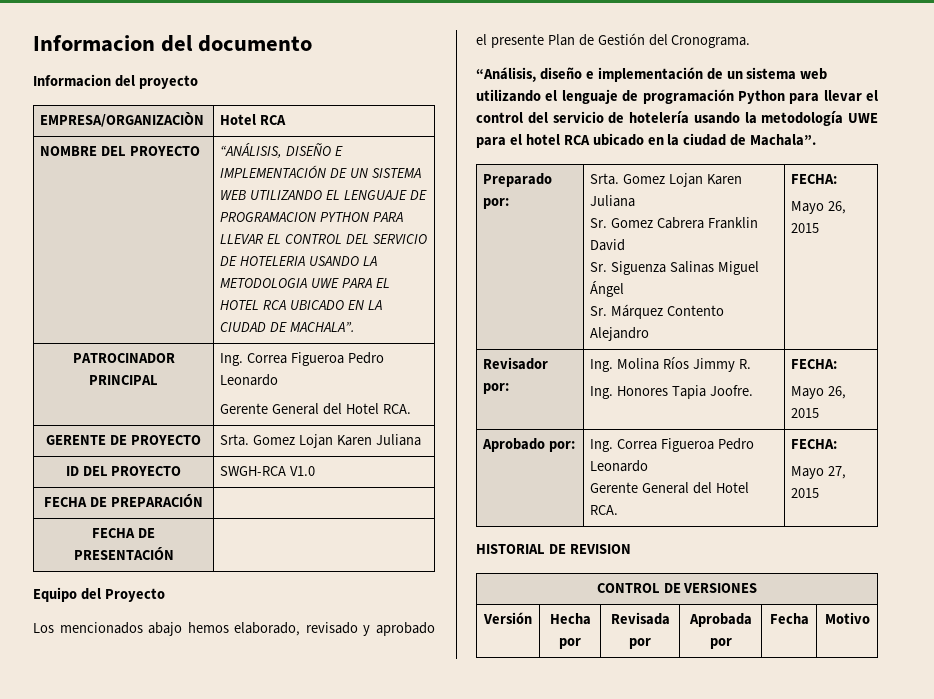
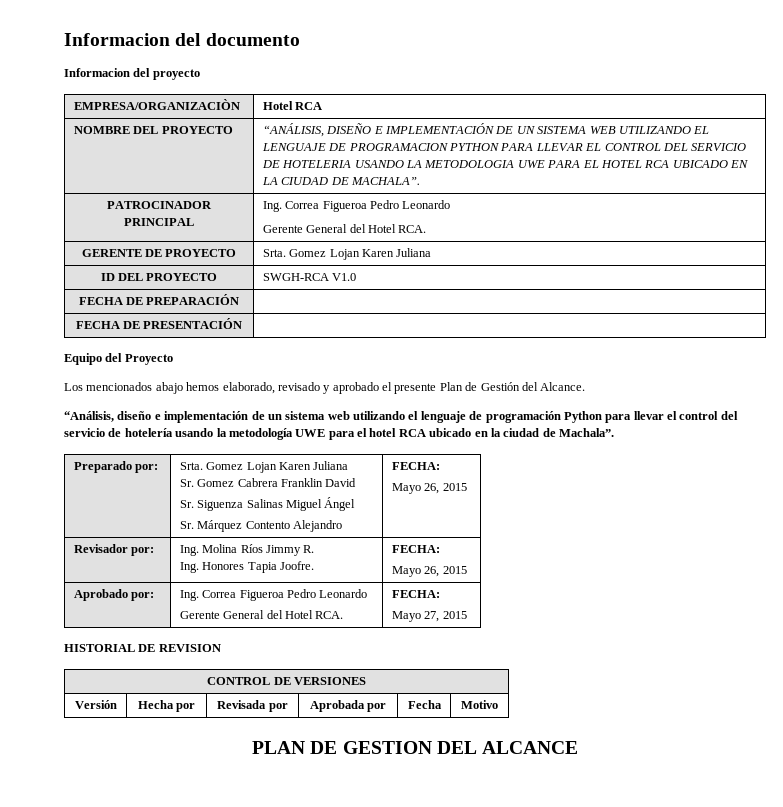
- Los mencionados abajo hemos elaborado, revisado y aprobado el presente Plan de Gestión del Cronograma.
+ Los mencionados abajo hemos elaborado, revisado y aprobado el presente Plan de Gestión del Alcance.
+ PLAN DE GESTION DEL ALCANCE

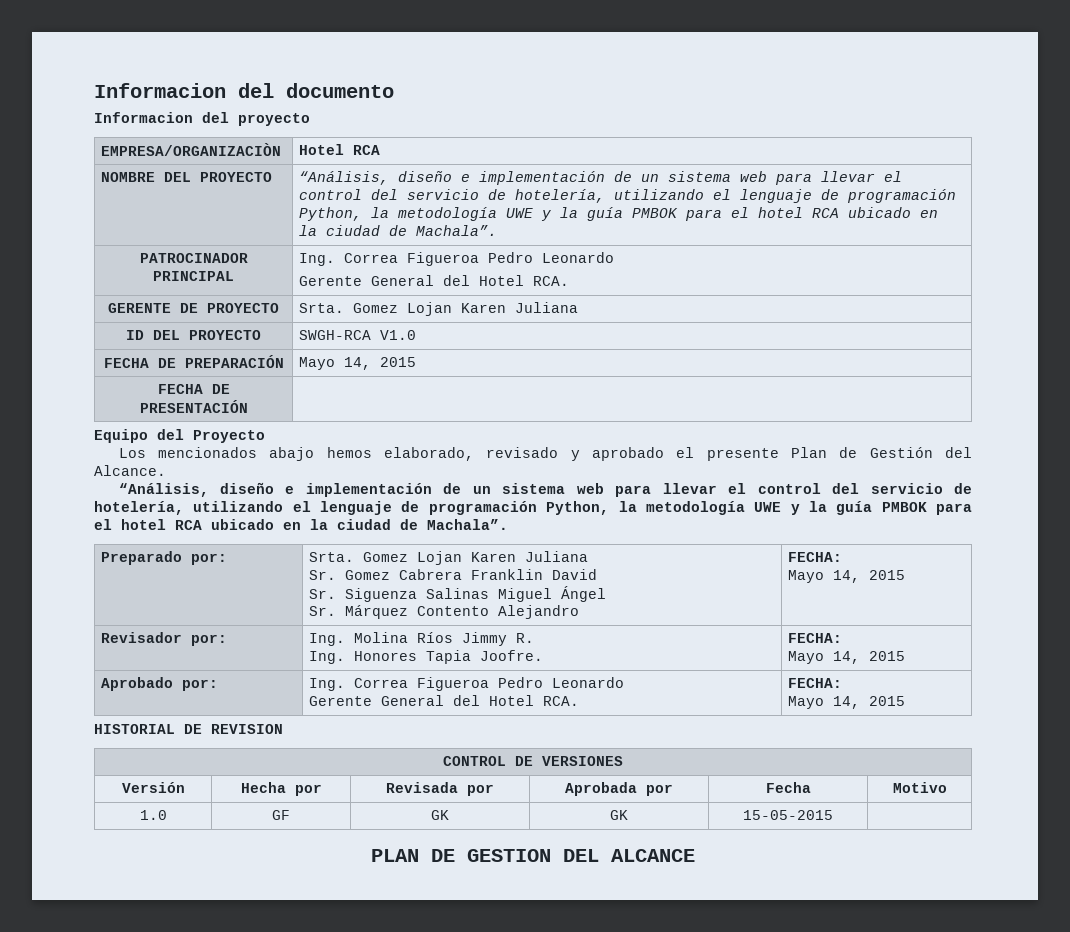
- NOMBRE DEL PROYECTO | “ANÁLISIS, DISEÑO E IMPLEMENTACIÓN DE UN SISTEMA WEB UTILIZANDO EL LENGUAJE DE PROGRAMACION PYTHON PARA LLEVAR EL CONTROL DEL SERVICIO DE HOTELERIA USANDO LA METODOLOGIA UWE PARA EL HOTEL RCA UBICADO EN LA CIUDAD DE MACHALA”.
+ NOMBRE DEL PROYECTO | “Análisis, diseño e implementación de un sistema web para llevar el control del servicio de hotelería, utilizando el lenguaje de programación Python, la metodología UWE y la guía PMBOK para el hotel RCA ubicado en la ciudad de Machala”.
- FECHA DE PREPARACIÓN |
+ FECHA DE PREPARACIÓN | Mayo 14, 2015
  Los mencionados abajo hemos elaborado, revisado y aprobado el presente Plan de Gestión del Alcance.
- “Análisis, diseño e implementación de un sistema web utilizando el lenguaje de programación Python para llevar el control del servicio de hotelería usando la metodología UWE para el hotel RCA ubicado en la ciudad de Machala”.
+ “Análisis, diseño e implementación de un sistema web para llevar el control del servicio de hotelería, utilizando el lenguaje de programación Python, la metodología UWE y la guía PMBOK para el hotel RCA ubicado en la ciudad de Machala”.
  Preparado por: | Srta. Gomez Lojan Karen Juliana
  Sr. Gomez Cabrera Franklin David
  Sr. Siguenza Salinas Miguel Ángel
  Sr. Márquez Contento Alejandro | FECHA:
- Mayo 26, 2015
+ Mayo 14, 2015
  Revisador por: | Ing. Molina Ríos Jimmy R.
  Ing. Honores Tapia Joofre. | FECHA:
- Mayo 26, 2015
+ Mayo 14, 2015
  Aprobado por: | Ing. Correa Figueroa Pedro Leonardo
  Gerente General del Hotel RCA. | FECHA:
- Mayo 27, 2015
+ Mayo 14, 2015
+ 1.0 | GF | GK | GK | 15-05-2015 |

